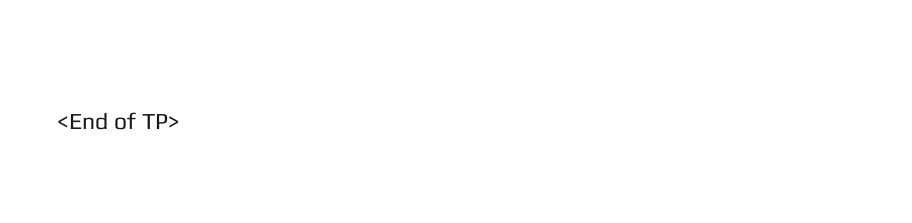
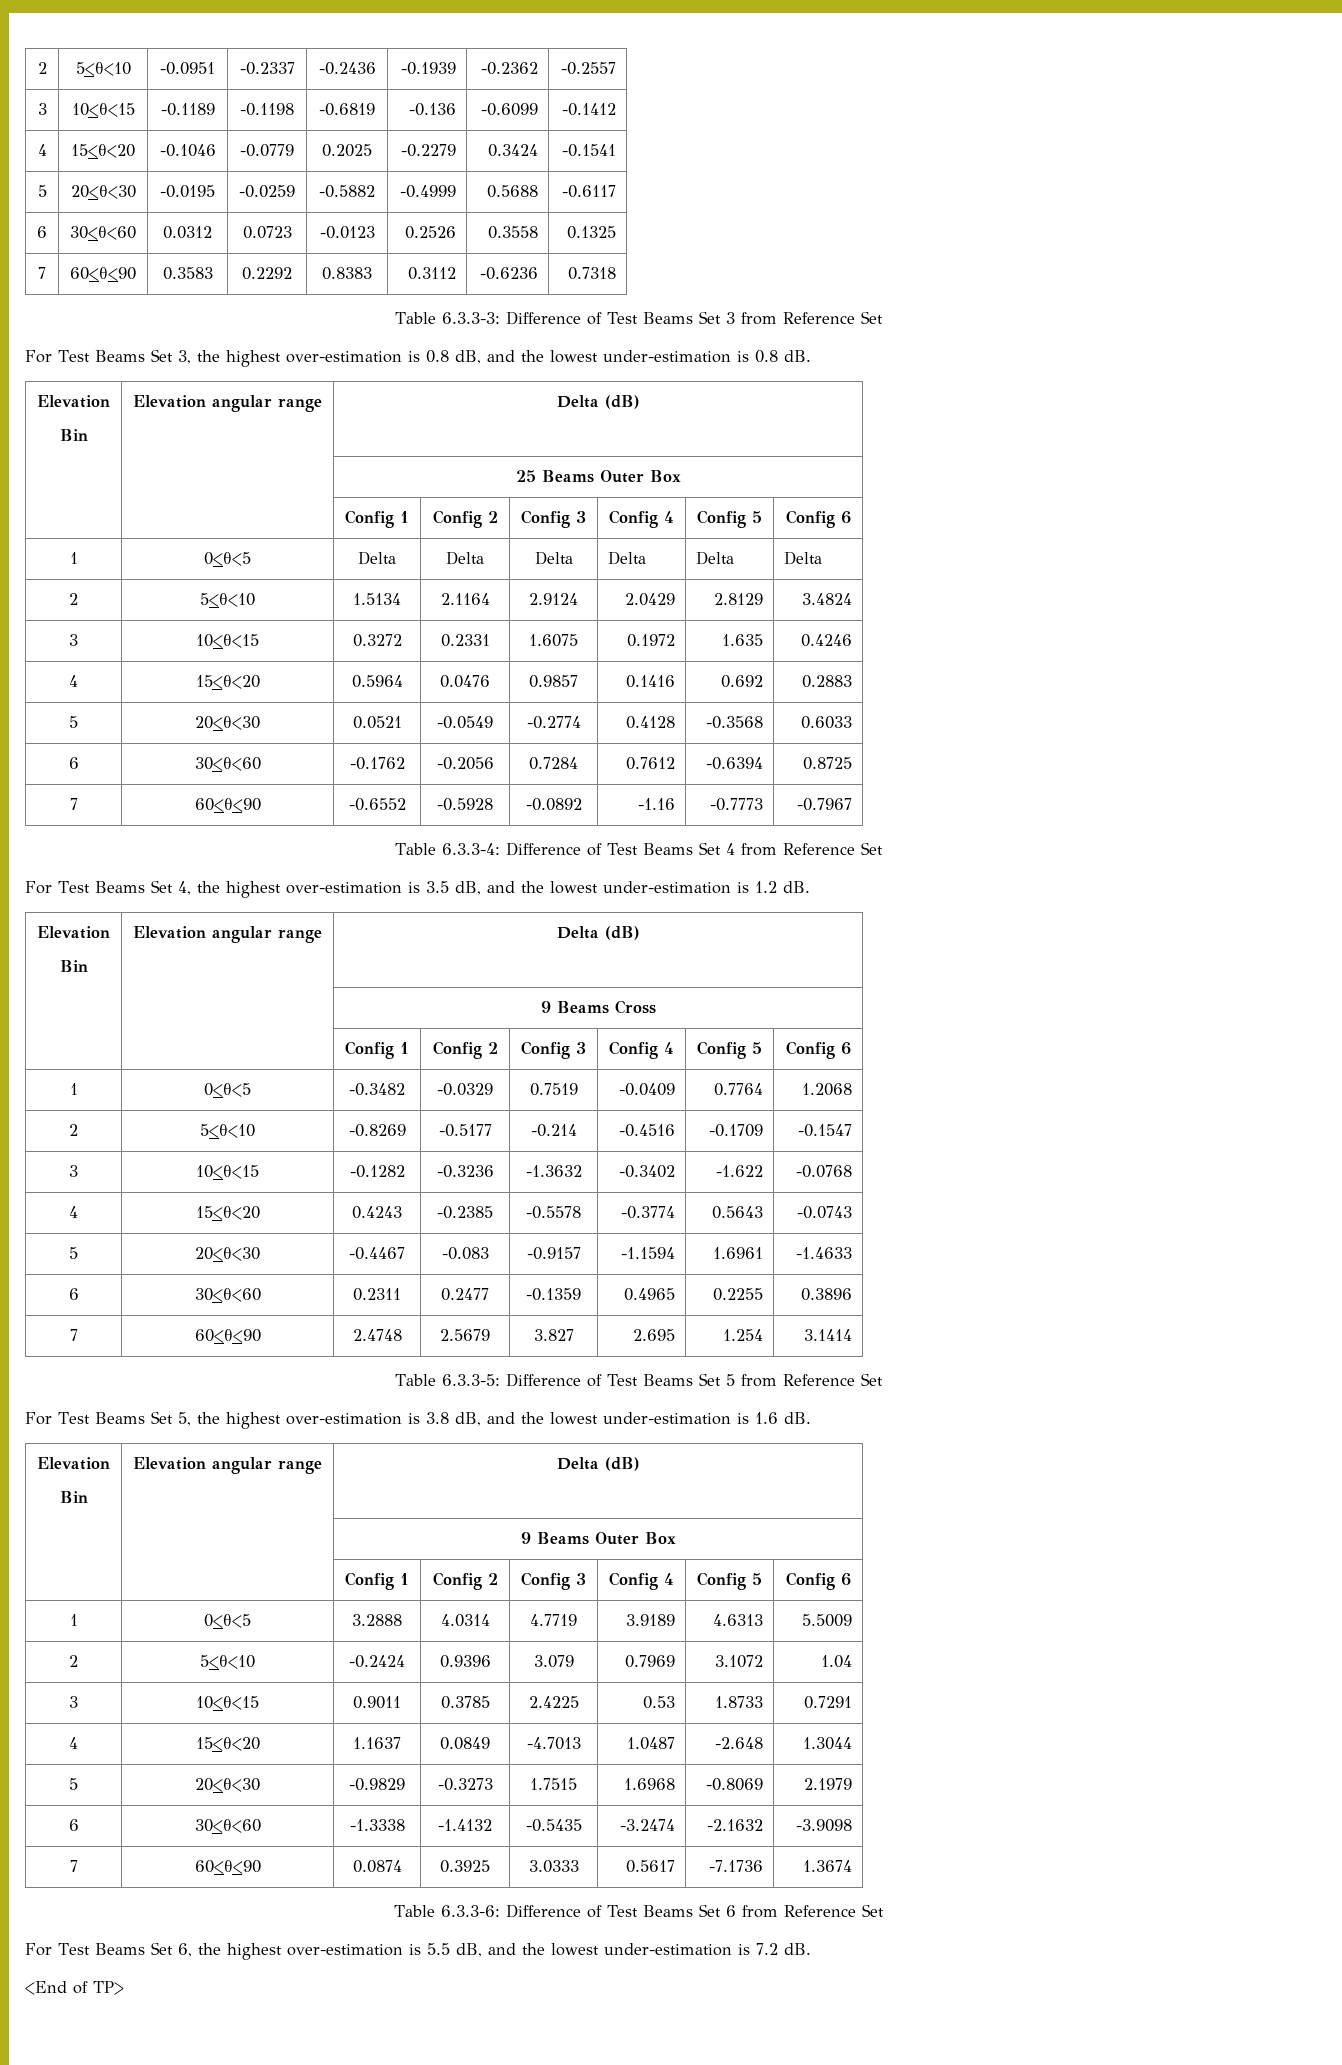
+ 2 | 5<θ<10 | -0.0951 | -0.2337 | -0.2436 | -0.1939 | -0.2362 | -0.2557
+ 3 | 10<θ<15 | -0.1189 | -0.1198 | -0.6819 | -0.136 | -0.6099 | -0.1412
+ 4 | 15<θ<20 | -0.1046 | -0.0779 | 0.2025 | -0.2279 | 0.3424 | -0.1541
+ 5 | 20<θ<30 | -0.0195 | -0.0259 | -0.5882 | -0.4999 | 0.5688 | -0.6117
+ 6 | 30<θ<60 | 0.0312 | 0.0723 | -0.0123 | 0.2526 | 0.3558 | 0.1325
+ 7 | 60<θ<90 | 0.3583 | 0.2292 | 0.8383 | 0.3112 | -0.6236 | 0.7318
+ Table 6.3.3-3: Difference of Test Beams Set 3 from Reference Set
+ For Test Beams Set 3, the highest over-estimation is 0.8 dB, and the lowest under-estimation is 0.8 dB.
+ Elevation
+ Bin | Elevation angular range | Delta (dB)
+ | | 25 Beams Outer Box
+ | | Config 1 | Config 2 | Config 3 | Config 4 | Config 5 | Config 6
+ 1 | 0<θ<5 | Delta | Delta | Delta | Delta | Delta | Delta
+ 2 | 5<θ<10 | 1.5134 | 2.1164 | 2.9124 | 2.0429 | 2.8129 | 3.4824
+ 3 | 10<θ<15 | 0.3272 | 0.2331 | 1.6075 | 0.1972 | 1.635 | 0.4246
+ 4 | 15<θ<20 | 0.5964 | 0.0476 | 0.9857 | 0.1416 | 0.692 | 0.2883
+ 5 | 20<θ<30 | 0.0521 | -0.0549 | -0.2774 | 0.4128 | -0.3568 | 0.6033
+ 6 | 30<θ<60 | -0.1762 | -0.2056 | 0.7284 | 0.7612 | -0.6394 | 0.8725
+ 7 | 60<θ<90 | -0.6552 | -0.5928 | -0.0892 | -1.16 | -0.7773 | -0.7967
+ Table 6.3.3-4: Difference of Test Beams Set 4 from Reference Set
+ For Test Beams Set 4, the highest over-estimation is 3.5 dB, and the lowest under-estimation is 1.2 dB.
+ Elevation
+ Bin | Elevation angular range | Delta (dB)
+ | | 9 Beams Cross
+ | | Config 1 | Config 2 | Config 3 | Config 4 | Config 5 | Config 6
+ 1 | 0<θ<5 | -0.3482 | -0.0329 | 0.7519 | -0.0409 | 0.7764 | 1.2068
+ 2 | 5<θ<10 | -0.8269 | -0.5177 | -0.214 | -0.4516 | -0.1709 | -0.1547
+ 3 | 10<θ<15 | -0.1282 | -0.3236 | -1.3632 | -0.3402 | -1.622 | -0.0768
+ 4 | 15<θ<20 | 0.4243 | -0.2385 | -0.5578 | -0.3774 | 0.5643 | -0.0743
+ 5 | 20<θ<30 | -0.4467 | -0.083 | -0.9157 | -1.1594 | 1.6961 | -1.4633
+ 6 | 30<θ<60 | 0.2311 | 0.2477 | -0.1359 | 0.4965 | 0.2255 | 0.3896
+ 7 | 60<θ<90 | 2.4748 | 2.5679 | 3.827 | 2.695 | 1.254 | 3.1414
+ Table 6.3.3-5: Difference of Test Beams Set 5 from Reference Set
+ For Test Beams Set 5, the highest over-estimation is 3.8 dB, and the lowest under-estimation is 1.6 dB.
+ Elevation
+ Bin | Elevation angular range | Delta (dB)
+ | | 9 Beams Outer Box
+ | | Config 1 | Config 2 | Config 3 | Config 4 | Config 5 | Config 6
+ 1 | 0<θ<5 | 3.2888 | 4.0314 | 4.7719 | 3.9189 | 4.6313 | 5.5009
+ 2 | 5<θ<10 | -0.2424 | 0.9396 | 3.079 | 0.7969 | 3.1072 | 1.04
+ 3 | 10<θ<15 | 0.9011 | 0.3785 | 2.4225 | 0.53 | 1.8733 | 0.7291
+ 4 | 15<θ<20 | 1.1637 | 0.0849 | -4.7013 | 1.0487 | -2.648 | 1.3044
+ 5 | 20<θ<30 | -0.9829 | -0.3273 | 1.7515 | 1.6968 | -0.8069 | 2.1979
+ 6 | 30<θ<60 | -1.3338 | -1.4132 | -0.5435 | -3.2474 | -2.1632 | -3.9098
+ 7 | 60<θ<90 | 0.0874 | 0.3925 | 3.0333 | 0.5617 | -7.1736 | 1.3674
+ Table 6.3.3-6: Difference of Test Beams Set 6 from Reference Set
+ For Test Beams Set 6, the highest over-estimation is 5.5 dB, and the lowest under-estimation is 7.2 dB.

